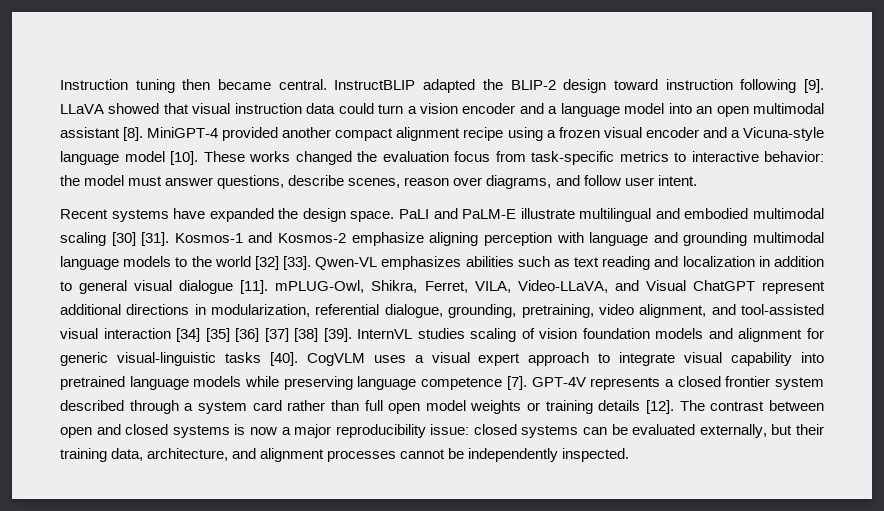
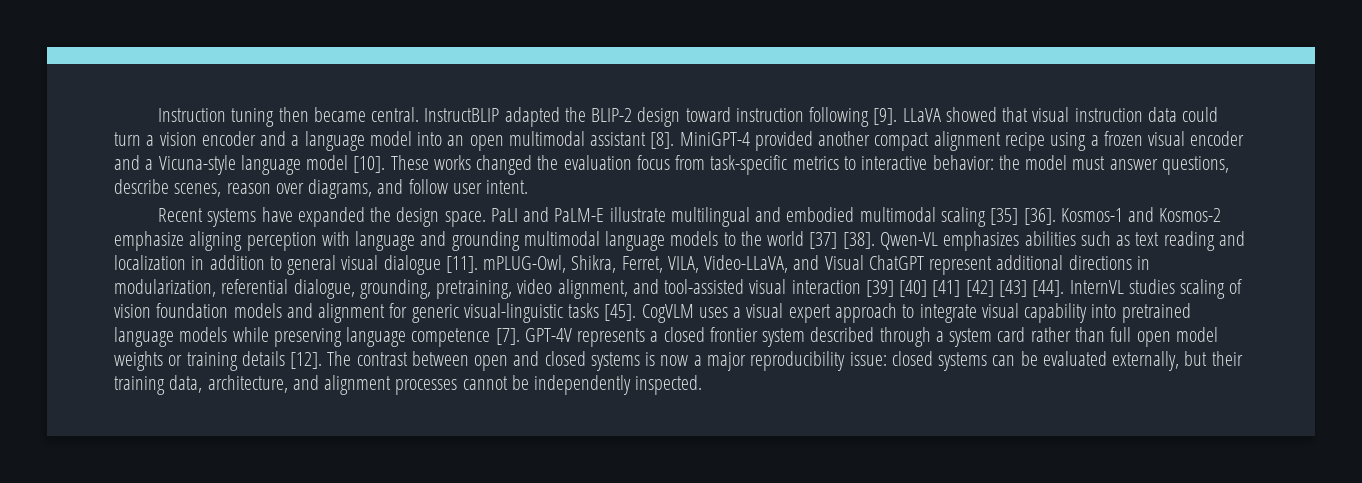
- PaLI and PaLM-E illustrate multilingual and embodied multimodal scaling [30] [31].
+ PaLI and PaLM-E illustrate multilingual and embodied multimodal scaling [35] [36].
- Kosmos-1 and Kosmos-2 emphasize aligning perception with language and grounding multimodal language models to the world [32] [33].
+ Kosmos-1 and Kosmos-2 emphasize aligning perception with language and grounding multimodal language models to the world [37] [38].
- Qwen-VL emphasizes abilities such as text reading and localization in addition to general visual dialogue [11]. mPLUG-Owl, Shikra, Ferret, VILA, Video-LLaVA, and Visual ChatGPT represent additional directions in modularization, referential dialogue, grounding, pretraining, video alignment, and tool-assisted visual interaction [34] [35] [36] [37] [38] [39].
+ Qwen-VL emphasizes abilities such as text reading and localization in addition to general visual dialogue [11]. mPLUG-Owl, Shikra, Ferret, VILA, Video-LLaVA, and Visual ChatGPT represent additional directions in modularization, referential dialogue, grounding, pretraining, video alignment, and tool-assisted visual interaction [39] [40] [41] [42] [43] [44].
- InternVL studies scaling of vision foundation models and alignment for generic visual-linguistic tasks [40].
+ InternVL studies scaling of vision foundation models and alignment for generic visual-linguistic tasks [45].

